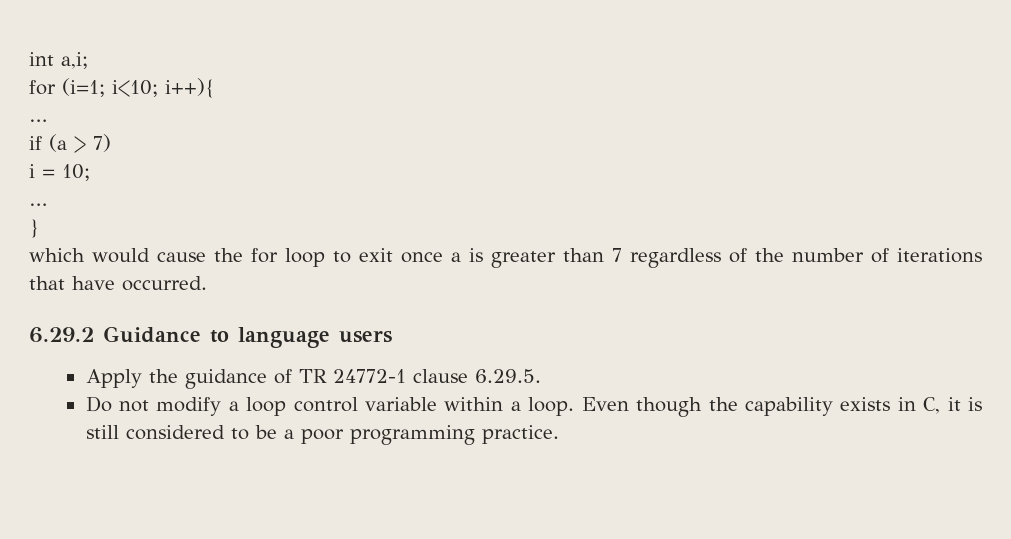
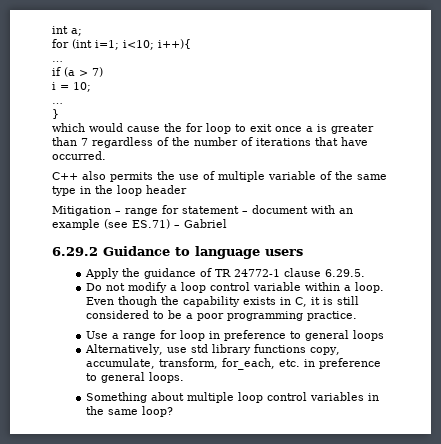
- int a,i;
- for (i=1; i<10; i++){
+ int a;
+ for (int i=1; i<10; i++){
+ C++ also permits the use of multiple variable of the same type in the loop header
+ Mitigation – range for statement – document with an example (see ES.71) – Gabriel
+ Use a range for loop in preference to general loops
+ Alternatively, use std library functions copy, accumulate, transform, for_each, etc. in preference to general loops.
+ Something about multiple loop control variables in the same loop?

